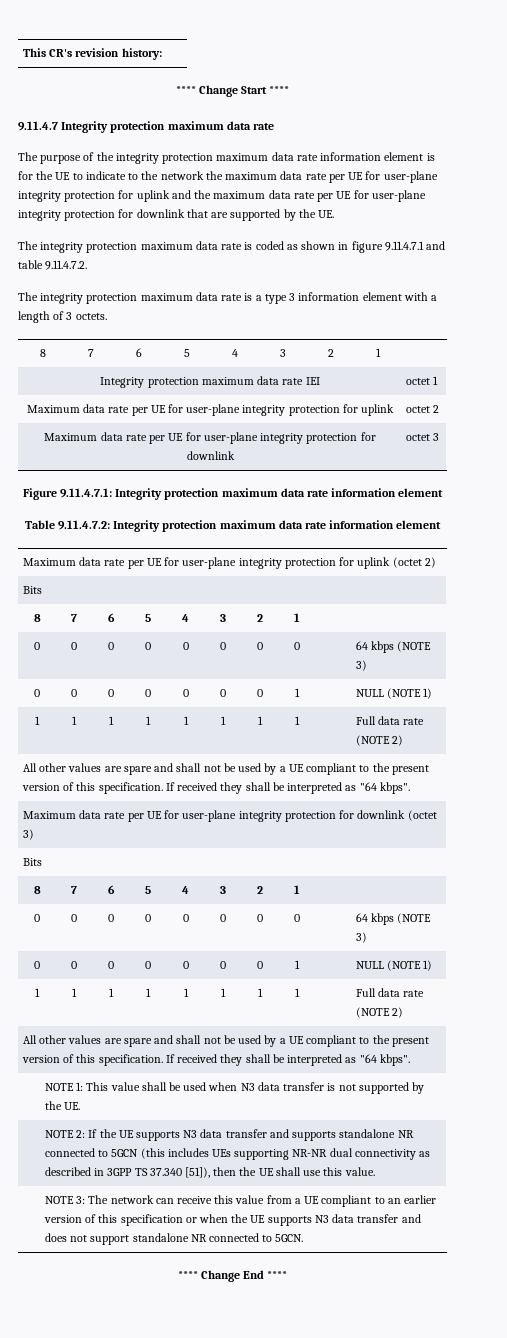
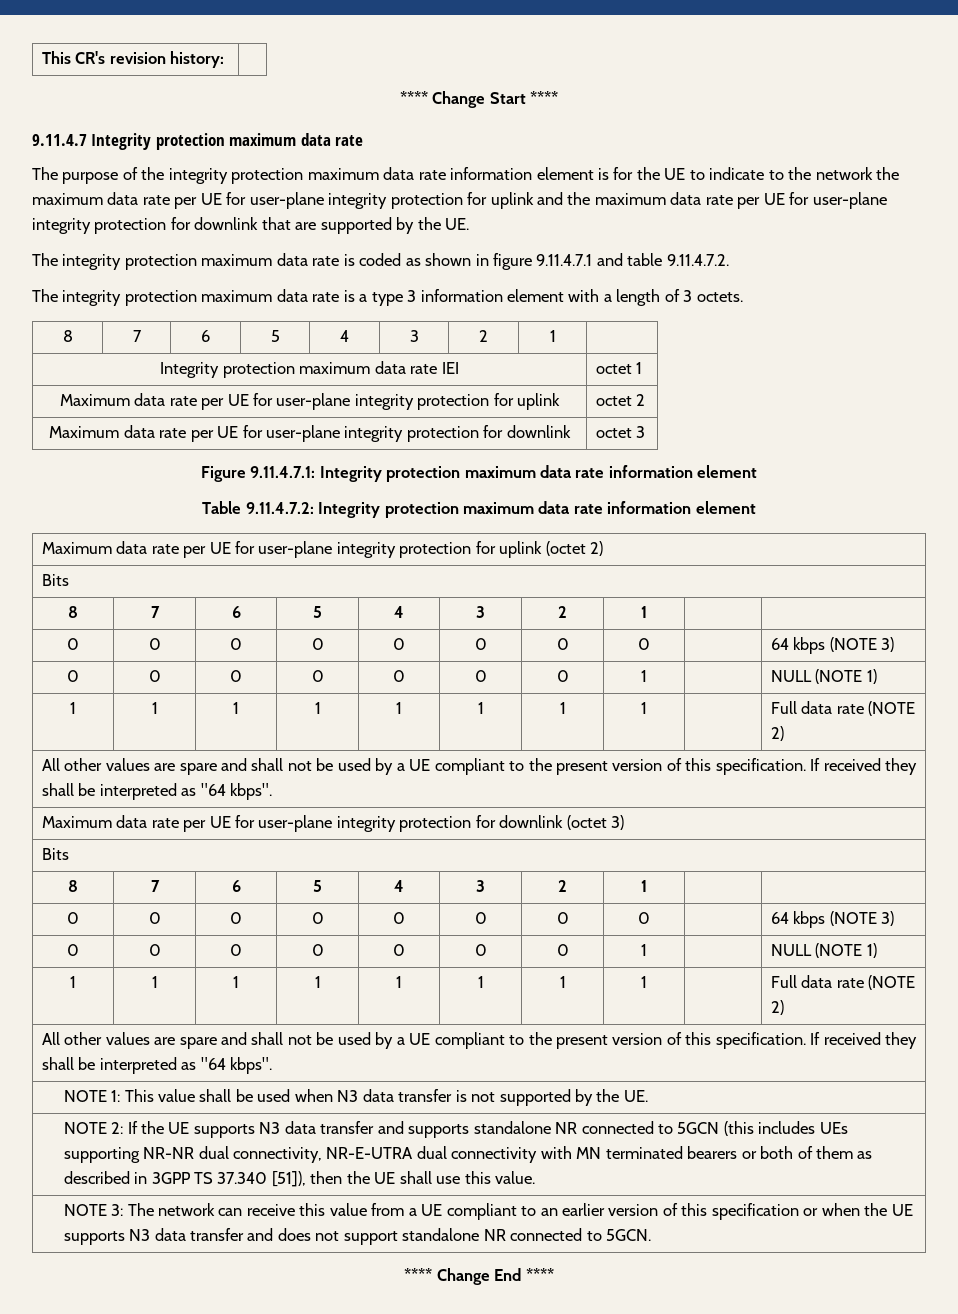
- NOTE 2: If the UE supports N3 data transfer and supports standalone NR connected to 5GCN (this includes UEs supporting NR-NR dual connectivity as described in 3GPP TS 37.340 [51]), then the UE shall use this value.
+ NOTE 2: If the UE supports N3 data transfer and supports standalone NR connected to 5GCN (this includes UEs supporting NR-NR dual connectivity, NR-E-UTRA dual connectivity with MN terminated bearers or both of them as described in 3GPP TS 37.340 [51]), then the UE shall use this value.

